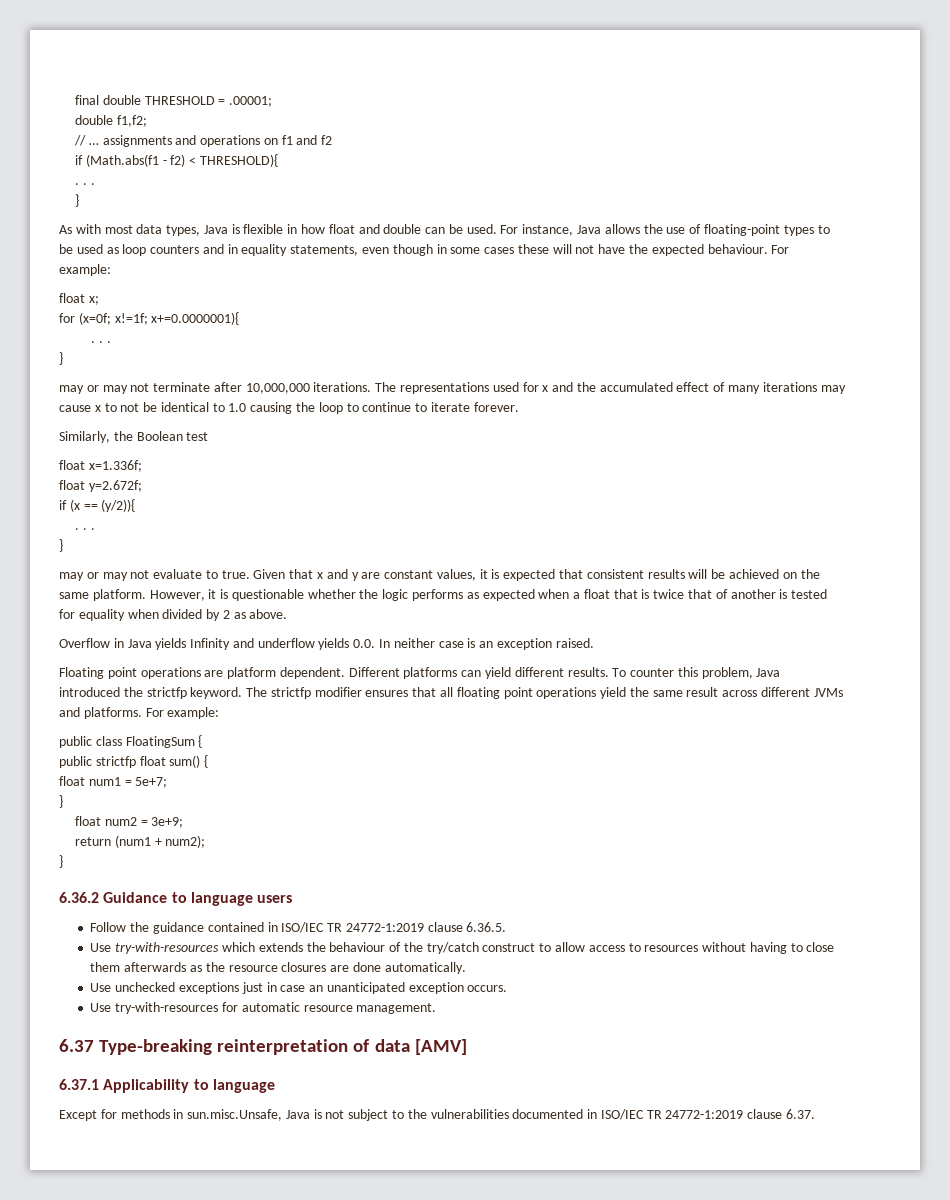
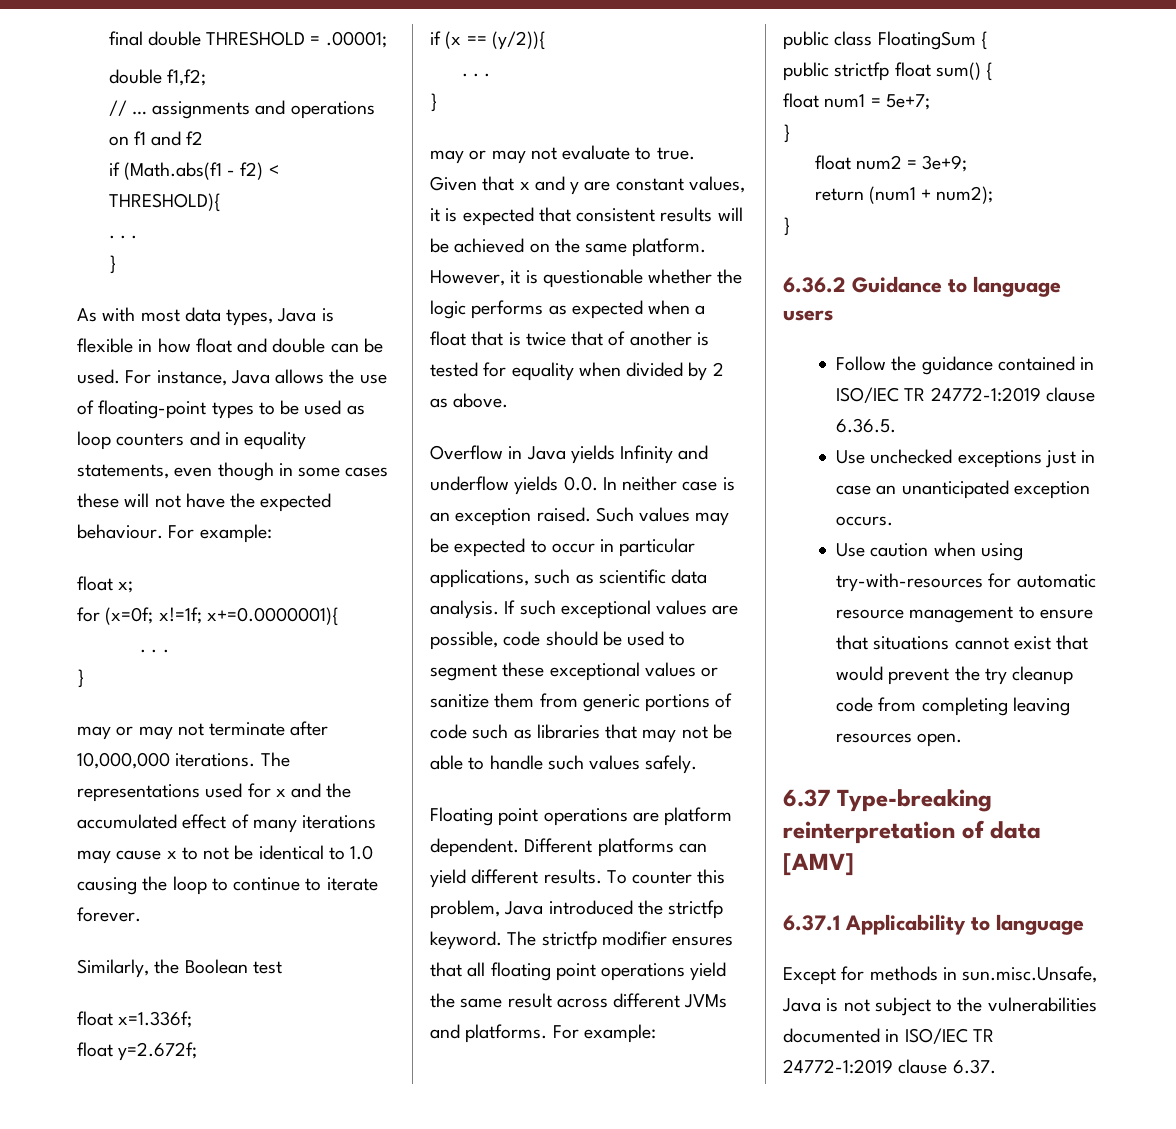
+ Such values may be expected to occur in particular applications, such as scientific data analysis. If such exceptional values are possible, code should be used to segment these exceptional values or sanitize them from generic portions of code such as libraries that may not be able to handle such values safely.
- Use try-with-resources which extends the behaviour of the try/catch construct to allow access to resources without having to close them afterwards as the resource closures are done automatically.
- Use try-with-resources for automatic resource management.
+ Use caution when using try-with-resources for automatic resource management to ensure that situations cannot exist that would prevent the try cleanup code from completing leaving resources open.

